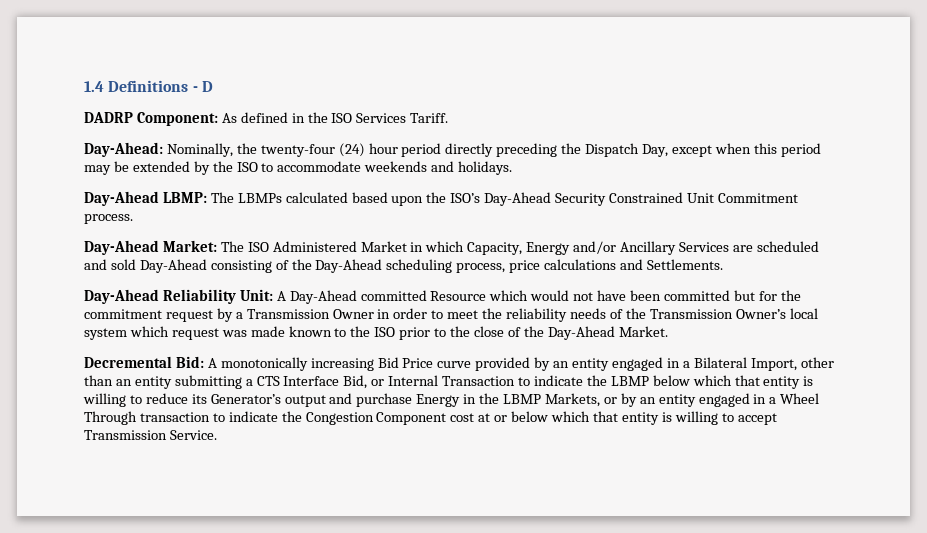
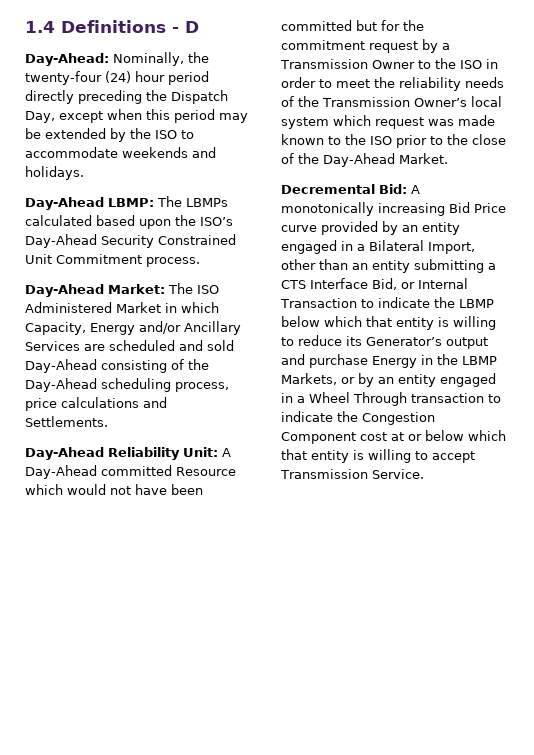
- DADRP Component: As defined in the ISO Services Tariff.
- Day-Ahead Reliability Unit: A Day-Ahead committed Resource which would not have been committed but for the commitment request by a Transmission Owner in order to meet the reliability needs of the Transmission Owner’s local system which request was made known to the ISO prior to the close of the Day-Ahead Market.
+ Day-Ahead Reliability Unit: A Day-Ahead committed Resource which would not have been committed but for the commitment request by a Transmission Owner to the ISO in order to meet the reliability needs of the Transmission Owner’s local system which request was made known to the ISO prior to the close of the Day-Ahead Market.

